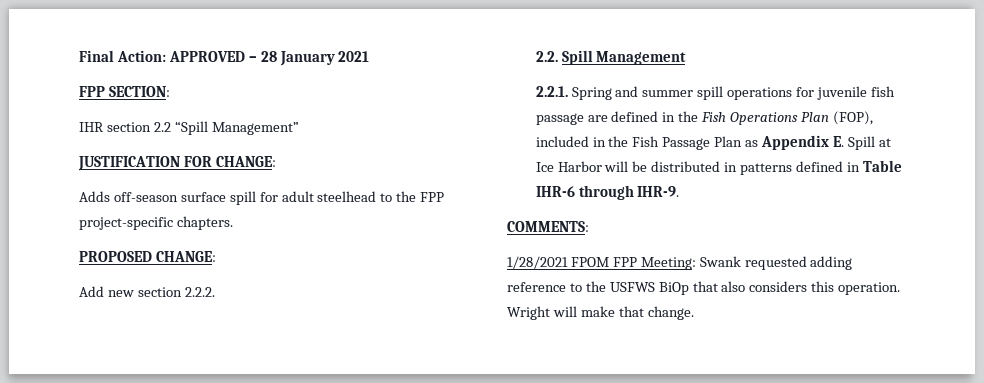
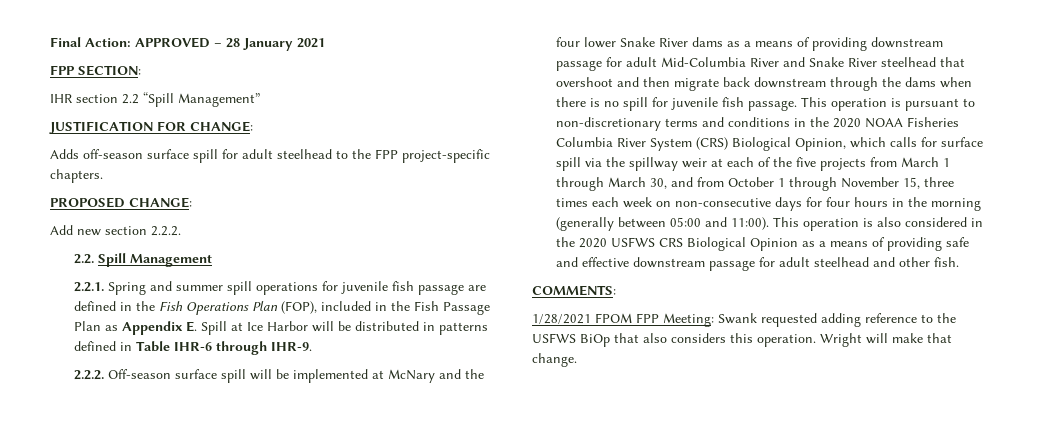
+ 2.2.2. Off-season surface spill will be implemented at McNary and the four lower Snake River dams as a means of providing downstream passage for adult Mid-Columbia River and Snake River steelhead that overshoot and then migrate back downstream through the dams when there is no spill for juvenile fish passage. This operation is pursuant to non-discretionary terms and conditions in the 2020 NOAA Fisheries Columbia River System (CRS) Biological Opinion, which calls for surface spill via the spillway weir at each of the five projects from March 1 through March 30, and from October 1 through November 15, three times each week on non-consecutive days for four hours in the morning (generally between 05:00 and 11:00). This operation is also considered in the 2020 USFWS CRS Biological Opinion as a means of providing safe and effective downstream passage for adult steelhead and other fish.

